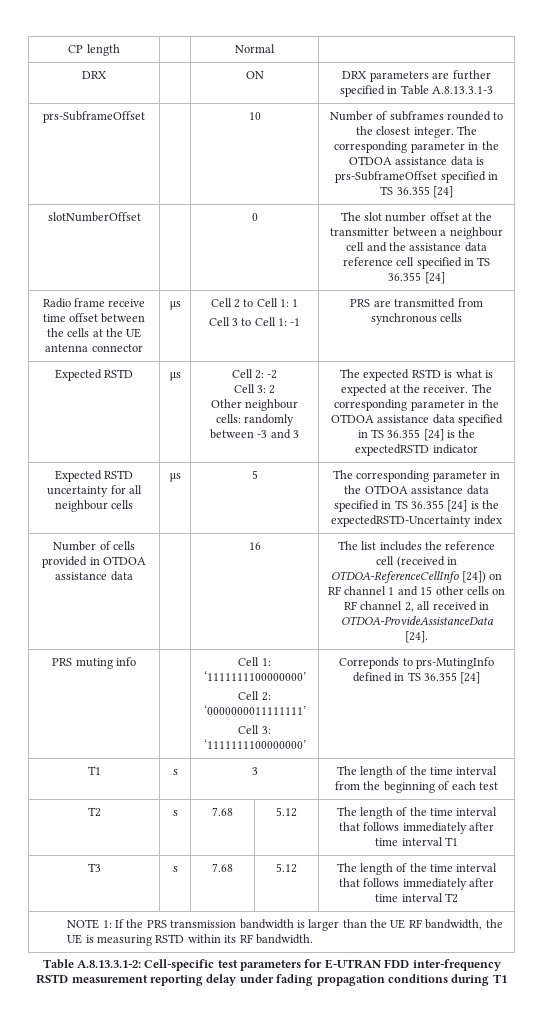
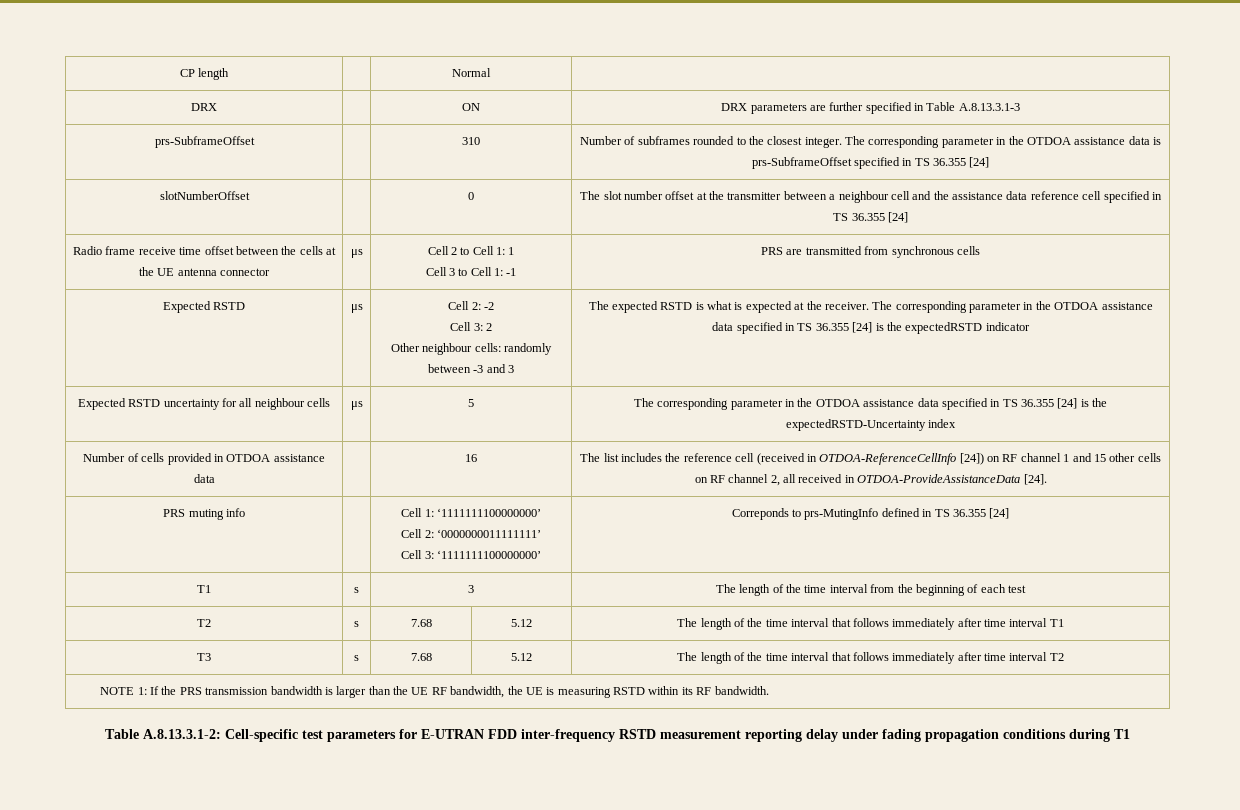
- prs-SubframeOffset | | 10 | Number of subframes rounded to the closest integer. The corresponding parameter in the OTDOA assistance data is prs-SubframeOffset specified in TS 36.355 [24]
+ prs-SubframeOffset | | 310 | Number of subframes rounded to the closest integer. The corresponding parameter in the OTDOA assistance data is prs-SubframeOffset specified in TS 36.355 [24]

